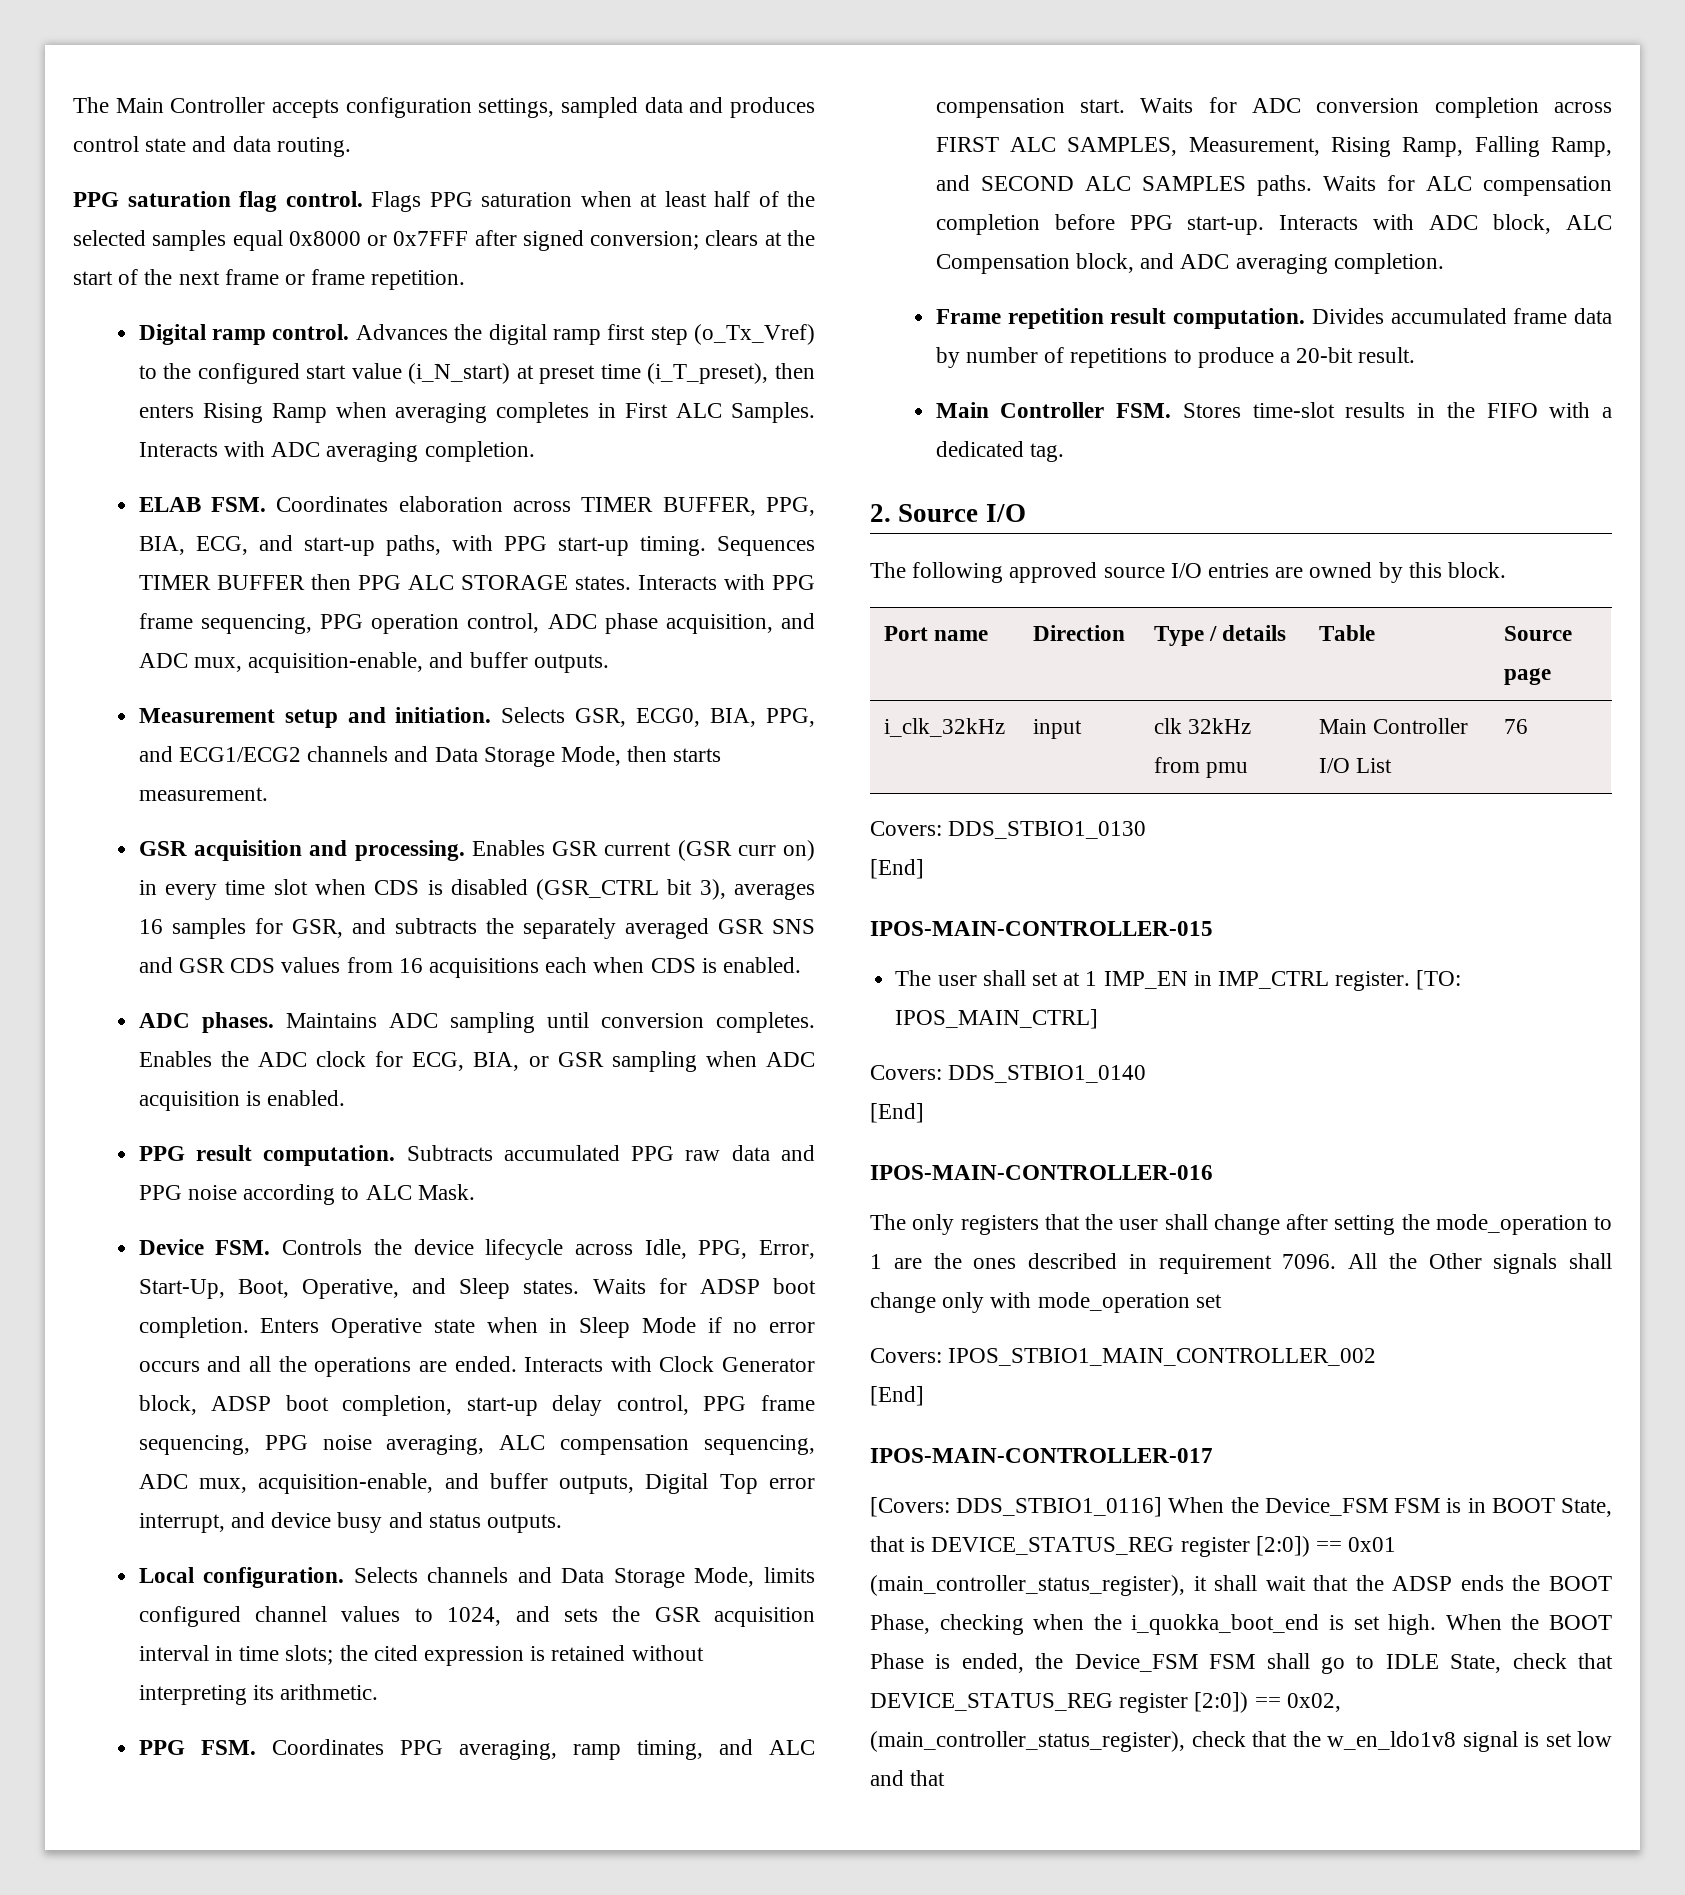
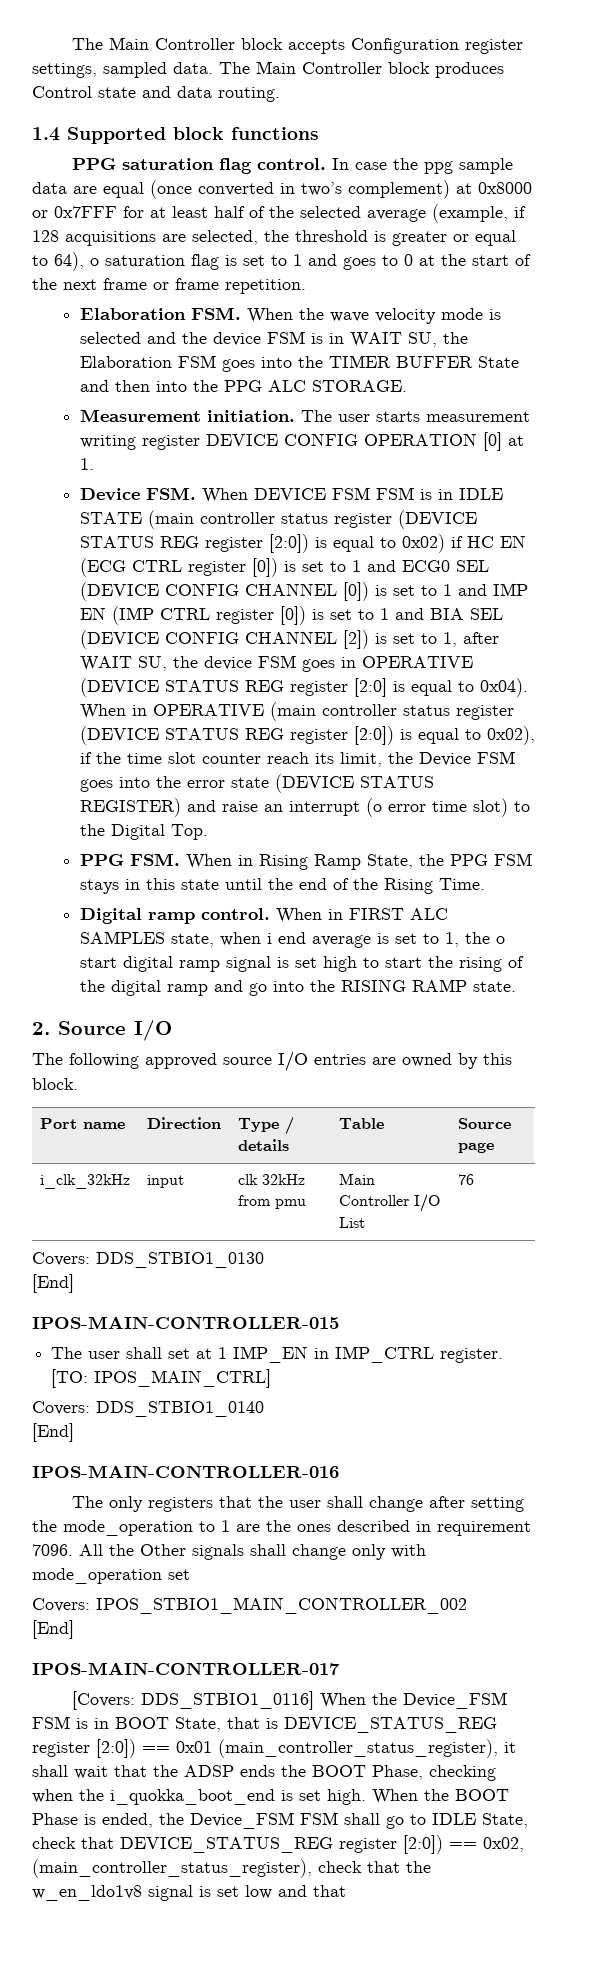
- The Main Controller accepts configuration settings, sampled data and produces control state and data routing.
+ The Main Controller block accepts Configuration register settings, sampled data. The Main Controller block produces Control state and data routing.
+ 1.4 Supported block functions
- Flags PPG saturation when at least half of the selected samples equal 0x8000 or 0x7FFF after signed conversion; clears at the start of the next frame or frame repetition.
+ In case the ppg sample data are equal (once converted in two’s complement) at 0x8000 or 0x7FFF for at least half of the selected average (example, if 128 acquisitions are selected, the threshold is greater or equal to 64), o saturation flag is set to 1 and goes to 0 at the start of the next frame or frame repetition.
- Digital ramp control. Advances the digital ramp first step (o_Tx_Vref) to the configured start value (i_N_start) at preset time (i_T_preset), then enters Rising Ramp when averaging completes in First ALC Samples. Interacts with ADC averaging completion.
- ELAB FSM. Coordinates elaboration across TIMER BUFFER, PPG, BIA, ECG, and start-up paths, with PPG start-up timing. Sequences TIMER BUFFER then PPG ALC STORAGE states. Interacts with PPG frame sequencing, PPG operation control, ADC phase acquisition, and ADC mux, acquisition-enable, and buffer outputs.
- Measurement setup and initiation. Selects GSR, ECG0, BIA, PPG, and ECG1/ECG2 channels and Data Storage Mode, then starts measurement.
- GSR acquisition and processing. Enables GSR current (GSR curr on) in every time slot when CDS is disabled (GSR_CTRL bit 3), averages 16 samples for GSR, and subtracts the separately averaged GSR SNS and GSR CDS values from 16 acquisitions each when CDS is enabled.
- ADC phases. Maintains ADC sampling until conversion completes. Enables the ADC clock for ECG, BIA, or GSR sampling when ADC acquisition is enabled.
- PPG result computation. Subtracts accumulated PPG raw data and PPG noise according to ALC Mask.
- Device FSM. Controls the device lifecycle across Idle, PPG, Error, Start-Up, Boot, Operative, and Sleep states. Waits for ADSP boot completion. Enters Operative state when in Sleep Mode if no error occurs and all the operations are ended. Interacts with Clock Generator block, ADSP boot completion, start-up delay control, PPG frame sequencing, PPG noise averaging, ALC compensation sequencing, ADC mux, acquisition-enable, and buffer outputs, Digital Top error interrupt, and device busy and status outputs.
- Local configuration. Selects channels and Data Storage Mode, limits configured channel values to 1024, and sets the GSR acquisition interval in time slots; the cited expression is retained without interpreting its arithmetic.
- PPG FSM. Coordinates PPG averaging, ramp timing, and ALC compensation start. Waits for ADC conversion completion across FIRST ALC SAMPLES, Measurement, Rising Ramp, Falling Ramp, and SECOND ALC SAMPLES paths. Waits for ALC compensation completion before PPG start-up. Interacts with ADC block, ALC Compensation block, and ADC averaging completion.
- Frame repetition result computation. Divides accumulated frame data by number of repetitions to produce a 20-bit result.
- Main Controller FSM. Stores time-slot results in the FIFO with a dedicated tag.
+ Elaboration FSM. When the wave velocity mode is selected and the device FSM is in WAIT SU, the Elaboration FSM goes into the TIMER BUFFER State and then into the PPG ALC STORAGE.
+ Measurement initiation. The user starts measurement writing register DEVICE CONFIG OPERATION [0] at 1.
+ Device FSM. When DEVICE FSM FSM is in IDLE STATE (main controller status register (DEVICE STATUS REG register [2:0]) is equal to 0x02) if HC EN (ECG CTRL register [0]) is set to 1 and ECG0 SEL (DEVICE CONFIG CHANNEL [0]) is set to 1 and IMP EN (IMP CTRL register [0]) is set to 1 and BIA SEL (DEVICE CONFIG CHANNEL [2]) is set to 1, after WAIT SU, the device FSM goes in OPERATIVE (DEVICE STATUS REG register [2:0] is equal to 0x04). When in OPERATIVE (main controller status register (DEVICE STATUS REG register [2:0]) is equal to 0x02), if the time slot counter reach its limit, the Device FSM goes into the error state (DEVICE STATUS REGISTER) and raise an interrupt (o error time slot) to the Digital Top.
+ PPG FSM. When in Rising Ramp State, the PPG FSM stays in this state until the end of the Rising Time.
+ Digital ramp control. When in FIRST ALC SAMPLES state, when i end average is set to 1, the o start digital ramp signal is set high to start the rising of the digital ramp and go into the RISING RAMP state.

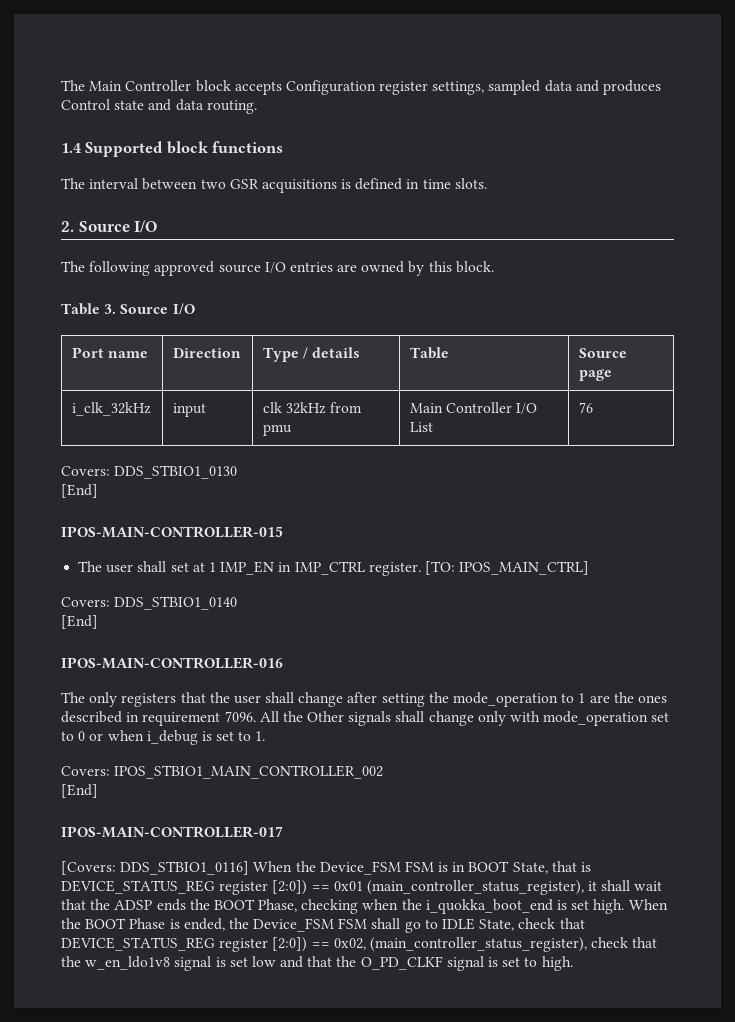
- The Main Controller block accepts Configuration register settings, sampled data. The Main Controller block produces Control state and data routing.
+ The Main Controller block accepts Configuration register settings, sampled data and produces Control state and data routing.
- PPG saturation flag control. In case the ppg sample data are equal (once converted in two’s complement) at 0x8000 or 0x7FFF for at least half of the selected average (example, if 128 acquisitions are selected, the threshold is greater or equal to 64), o saturation flag is set to 1 and goes to 0 at the start of the next frame or frame repetition.
- Elaboration FSM. When the wave velocity mode is selected and the device FSM is in WAIT SU, the Elaboration FSM goes into the TIMER BUFFER State and then into the PPG ALC STORAGE.
- Measurement initiation. The user starts measurement writing register DEVICE CONFIG OPERATION [0] at 1.
- Device FSM. When DEVICE FSM FSM is in IDLE STATE (main controller status register (DEVICE STATUS REG register [2:0]) is equal to 0x02) if HC EN (ECG CTRL register [0]) is set to 1 and ECG0 SEL (DEVICE CONFIG CHANNEL [0]) is set to 1 and IMP EN (IMP CTRL register [0]) is set to 1 and BIA SEL (DEVICE CONFIG CHANNEL [2]) is set to 1, after WAIT SU, the device FSM goes in OPERATIVE (DEVICE STATUS REG register [2:0] is equal to 0x04). When in OPERATIVE (main controller status register (DEVICE STATUS REG register [2:0]) is equal to 0x02), if the time slot counter reach its limit, the Device FSM goes into the error state (DEVICE STATUS REGISTER) and raise an interrupt (o error time slot) to the Digital Top.
- PPG FSM. When in Rising Ramp State, the PPG FSM stays in this state until the end of the Rising Time.
- Digital ramp control. When in FIRST ALC SAMPLES state, when i end average is set to 1, the o start digital ramp signal is set high to start the rising of the digital ramp and go into the RISING RAMP state.
+ The interval between two GSR acquisitions is defined in time slots.
+ Table 3. Source I/O
- All the Other signals shall change only with mode_operation set
+ All the Other signals shall change only with mode_operation set to 0 or when i_debug is set to 1.
- When the BOOT Phase is ended, the Device_FSM FSM shall go to IDLE State, check that DEVICE_STATUS_REG register [2:0]) == 0x02, (main_controller_status_register), check that the w_en_ldo1v8 signal is set low and that
+ When the BOOT Phase is ended, the Device_FSM FSM shall go to IDLE State, check that DEVICE_STATUS_REG register [2:0]) == 0x02, (main_controller_status_register), check that the w_en_ldo1v8 signal is set low and that the O_PD_CLKF signal is set to high.

